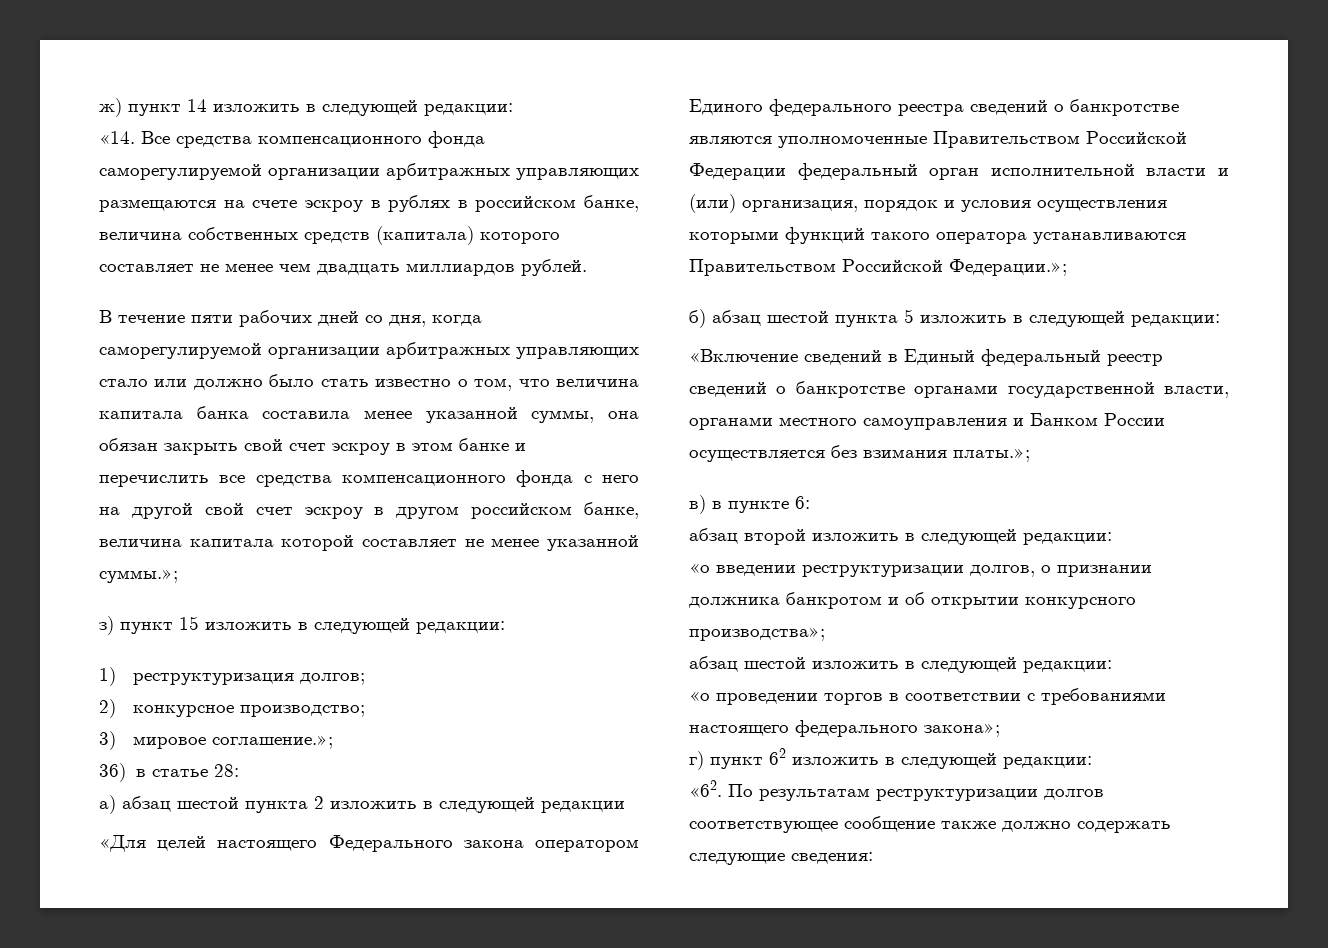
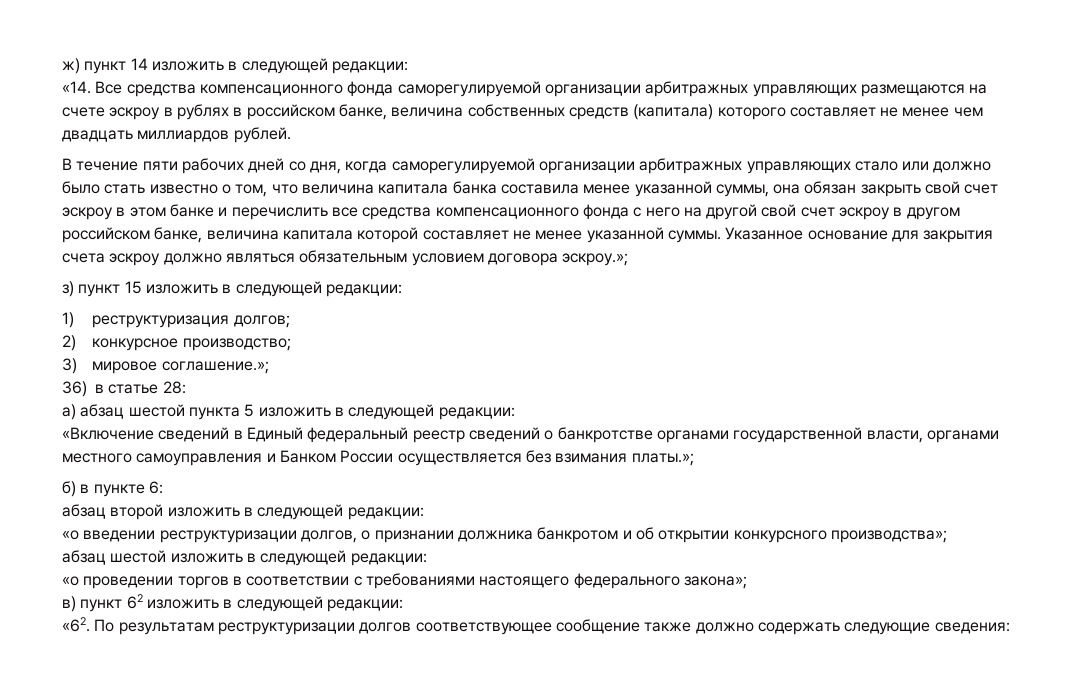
- В течение пяти рабочих дней со дня, когда саморегулируемой организации арбитражных управляющих стало или должно было стать известно о том, что величина капитала банка составила менее указанной суммы, она обязан закрыть свой счет эскроу в этом банке и перечислить все средства компенсационного фонда с него на другой свой счет эскроу в другом российском банке, величина капитала которой составляет не менее указанной суммы.»;
+ В течение пяти рабочих дней со дня, когда саморегулируемой организации арбитражных управляющих стало или должно было стать известно о том, что величина капитала банка составила менее указанной суммы, она обязан закрыть свой счет эскроу в этом банке и перечислить все средства компенсационного фонда с него на другой свой счет эскроу в другом российском банке, величина капитала которой составляет не менее указанной суммы. Указанное основание для закрытия счета эскроу должно являться обязательным условием договора эскроу.»;
- а) абзац шестой пункта 2 изложить в следующей редакции
- «Для целей настоящего Федерального закона оператором Единого федерального реестра сведений о банкротстве являются уполномоченные Правительством Российской Федерации федеральный орган исполнительной власти и (или) организация, порядок и условия осуществления которыми функций такого оператора устанавливаются Правительством Российской Федерации.»;
- б) абзац шестой пункта 5 изложить в следующей редакции:
+ а) абзац шестой пункта 5 изложить в следующей редакции:
- в) в пункте 6:
+ б) в пункте 6:
- г) пункт 62 изложить в следующей редакции:
+ в) пункт 62 изложить в следующей редакции:

